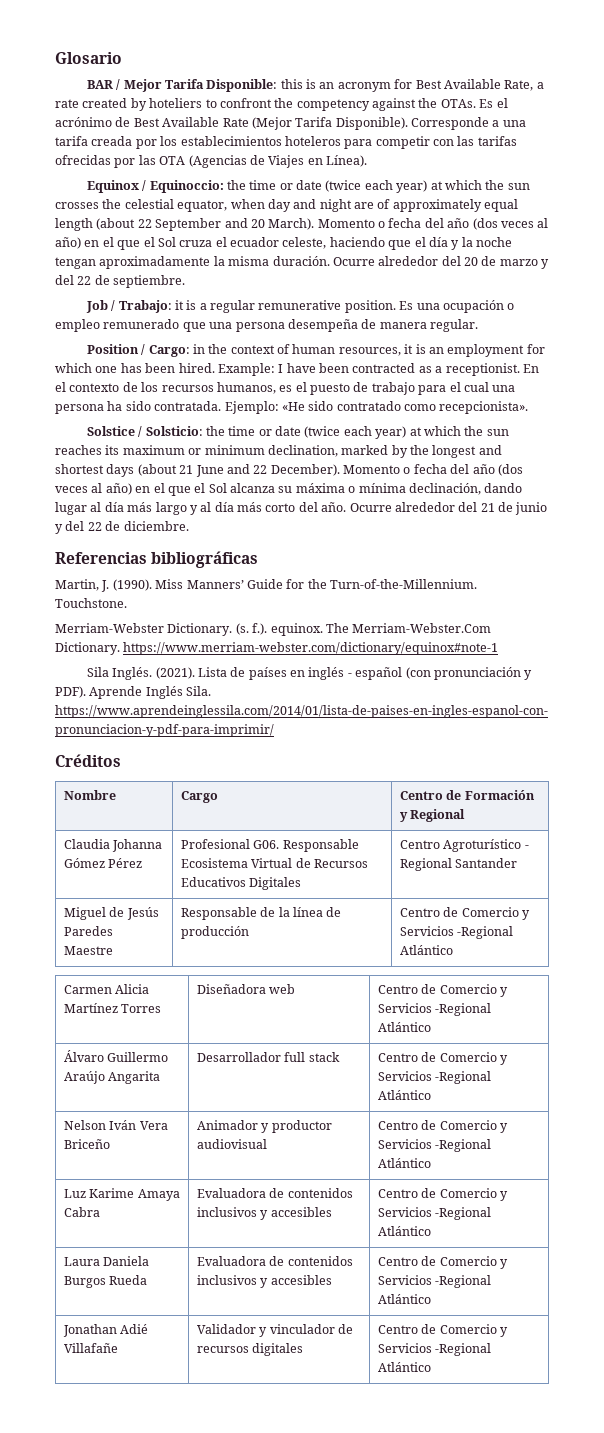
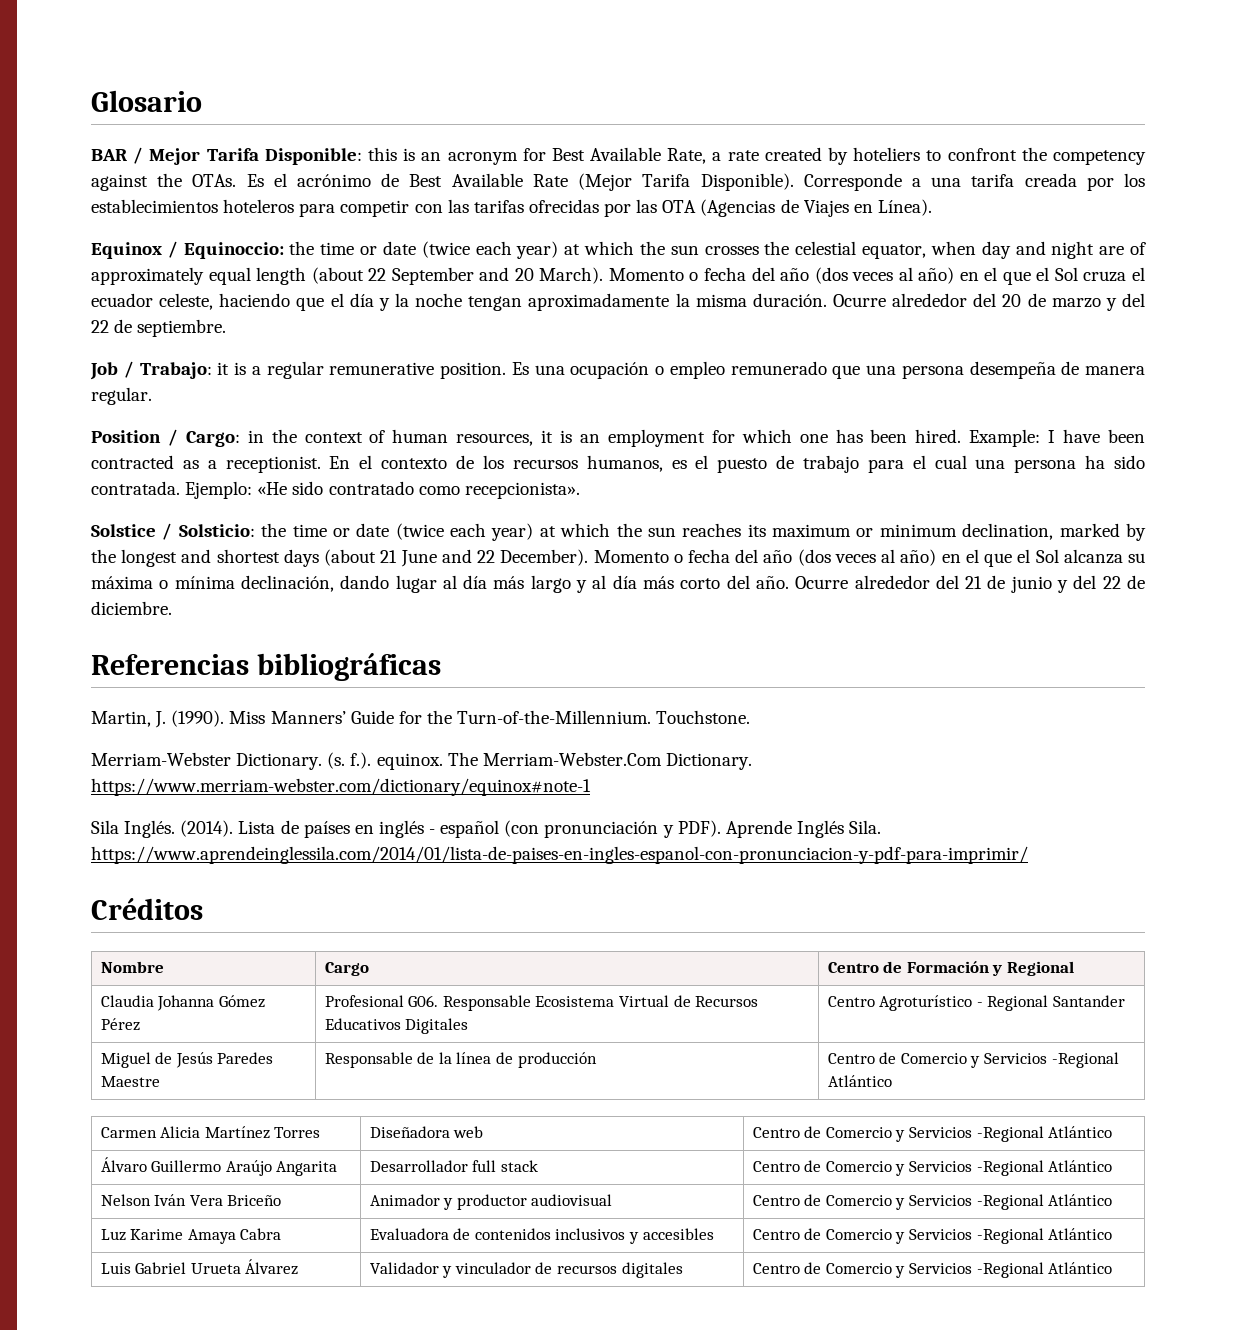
- (2021).
+ (2014).
- Laura Daniela Burgos Rueda | Evaluadora de contenidos inclusivos y accesibles | Centro de Comercio y Servicios -Regional Atlántico
- Jonathan Adié Villafañe | Validador y vinculador de recursos digitales | Centro de Comercio y Servicios -Regional Atlántico
+ Luis Gabriel Urueta Álvarez | Validador y vinculador de recursos digitales | Centro de Comercio y Servicios -Regional Atlántico

